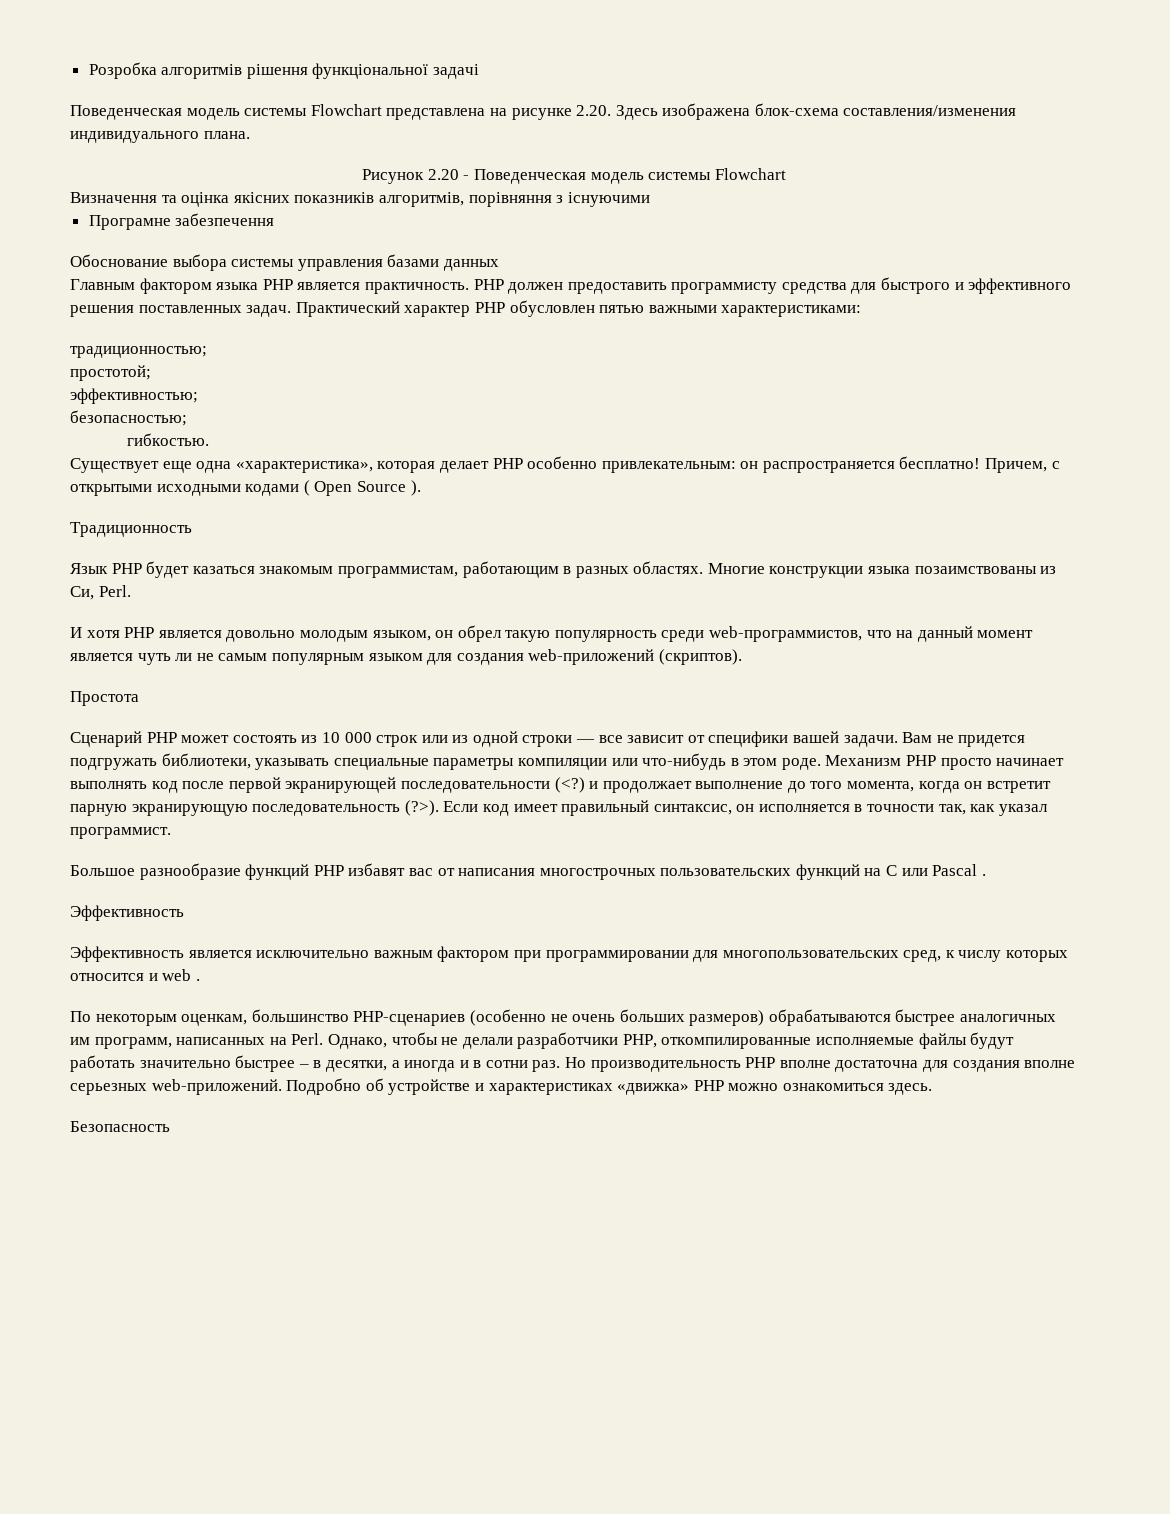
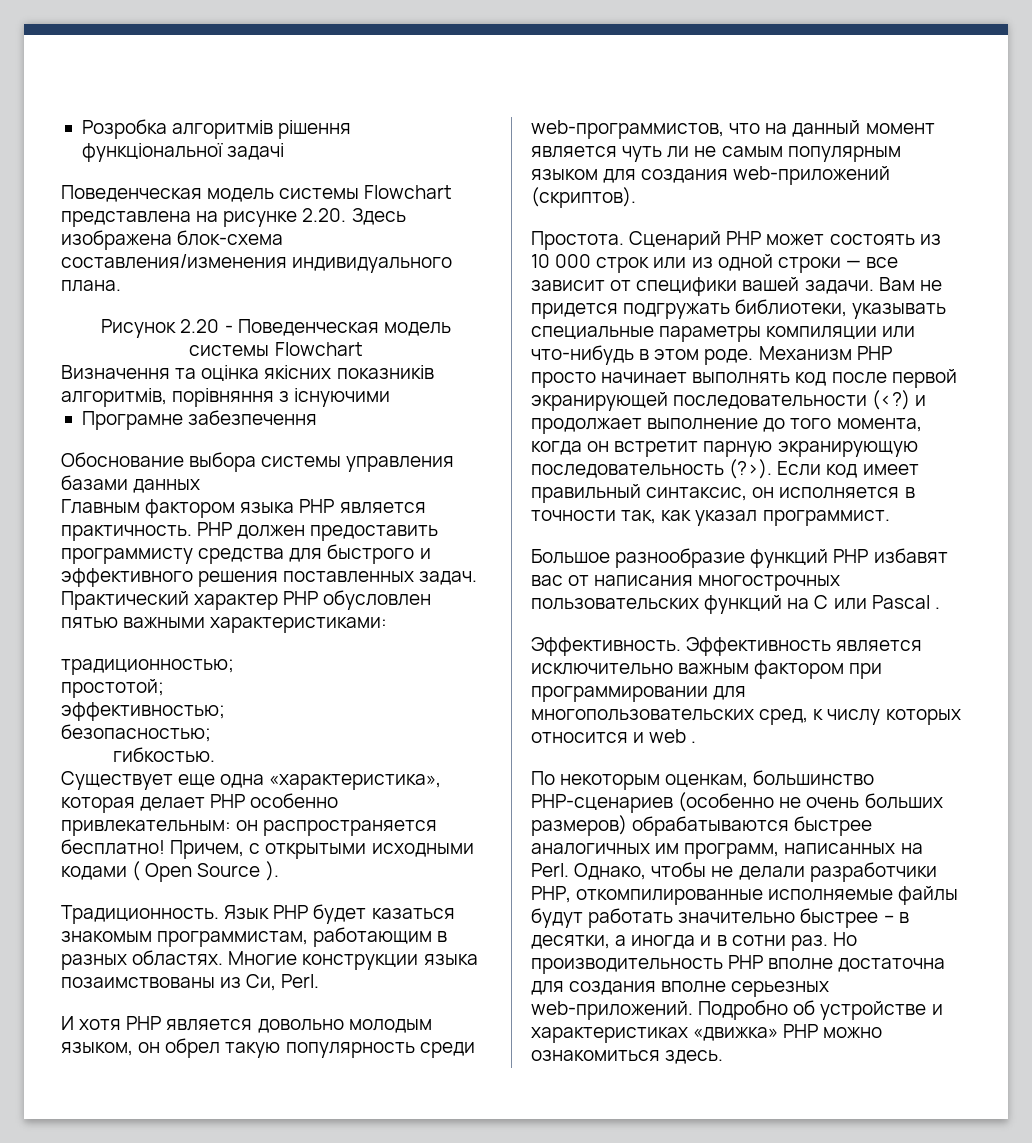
- Традиционность
- Язык РНР будет казаться знакомым программистам, работающим в разных областях.
+ Традиционность. Язык РНР будет казаться знакомым программистам, работающим в разных областях.
- Простота
- Сценарий РНР может состоять из 10 000 строк или из одной строки — все зависит от специфики вашей задачи.
+ Простота. Сценарий РНР может состоять из 10 000 строк или из одной строки — все зависит от специфики вашей задачи.
  Большое разнообразие функций PHP избавят вас от написания многострочных пользовательских функций на C или Pascal .
- Эффективность
- Эффективность является исключительно важным фактором при программировании для многопользовательских сред, к числу которых относится и web .
+ Эффективность. Эффективность является исключительно важным фактором при программировании для многопользовательских сред, к числу которых относится и web .
- Безопасность

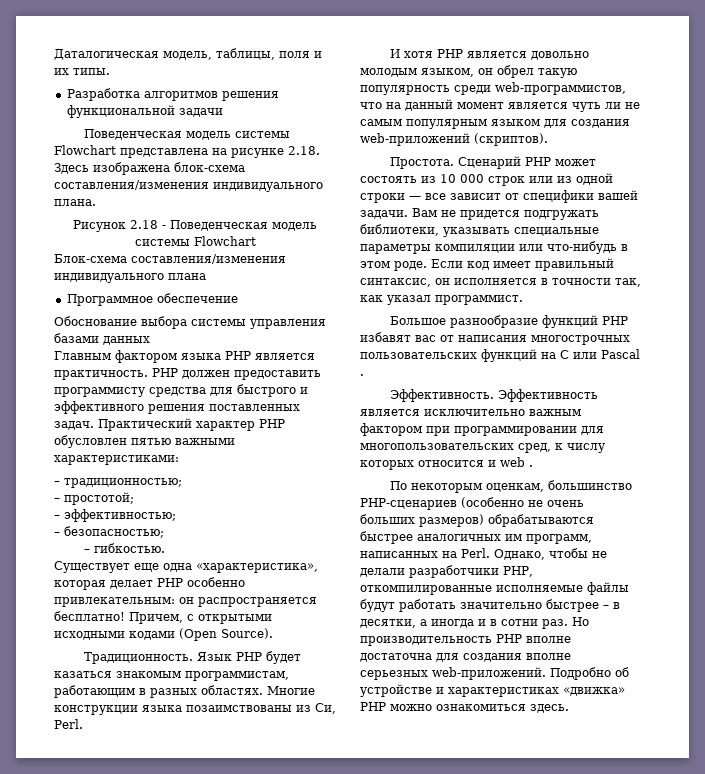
- Розробка алгоритмів рішення функціональної задачі
+ Даталогическая модель, таблицы, поля и их типы.
+ Разработка алгоритмов решения функциональной задачи
- Поведенческая модель системы Flowchart представлена на рисунке 2.20. Здесь изображена блок-схема составления/изменения индивидуального плана.
+ Поведенческая модель системы Flowchart представлена на рисунке 2.18. Здесь изображена блок-схема составления/изменения индивидуального плана.
- Рисунок 2.20 - Поведенческая модель системы Flowchart
+ Рисунок 2.18 - Поведенческая модель системы Flowchart
- Визначення та оцінка якісних показників алгоритмів, порівняння з існуючими
- Програмне забезпечення
+ Блок-схема составления/изменения индивидуального плана
+ Программное обеспечение
- традиционностью;
+ – традиционностью;
- простотой;
+ – простотой;
- эффективностью;
+ – эффективностью;
- безопасностью;
+ – безопасностью;
- гибкостью.
+ – гибкостью.
- Причем, с открытыми исходными кодами ( Open Source ).
+ Причем, с открытыми исходными кодами (Open Source).
- Механизм РНР просто начинает выполнять код после первой экранирующей последовательности (<?) и продолжает выполнение до того момента, когда он встретит парную экранирующую последовательность (?>).

